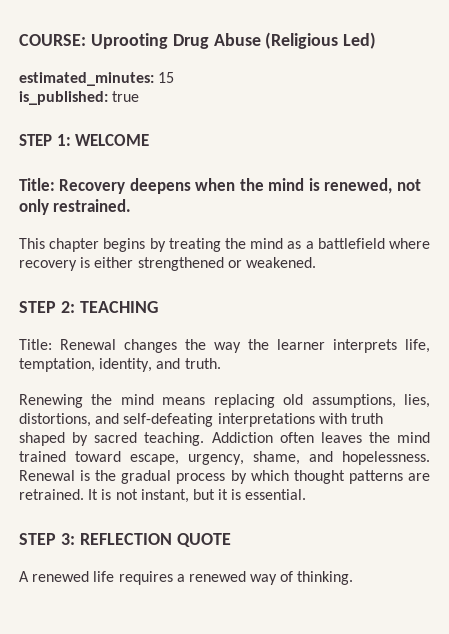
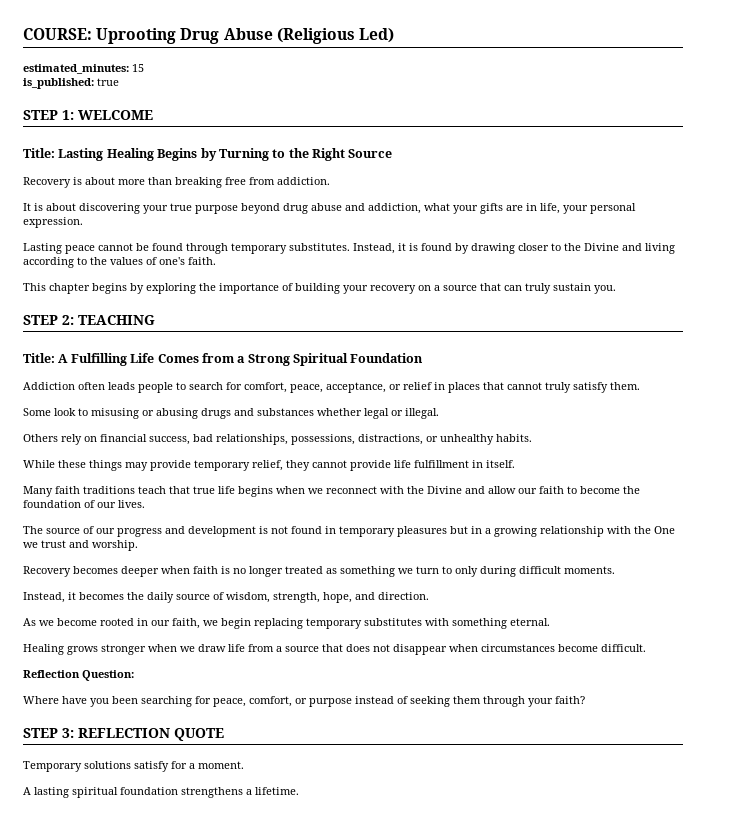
- Title: Recovery deepens when the mind is renewed, not only restrained.
- This chapter begins by treating the mind as a battlefield where recovery is either strengthened or weakened.
+ Title: Lasting Healing Begins by Turning to the Right Source
+ Recovery is about more than breaking free from addiction.
+ It is about discovering your true purpose beyond drug abuse and addiction, what your gifts are in life, your personal expression.
+ Lasting peace cannot be found through temporary substitutes. Instead, it is found by drawing closer to the Divine and living according to the values of one's faith.
+ This chapter begins by exploring the importance of building your recovery on a source that can truly sustain you.
  STEP 2: TEACHING
- Title: Renewal changes the way the learner interprets life, temptation, identity, and truth.
- Renewing the mind means replacing old assumptions, lies, distortions, and self-defeating interpretations with truth shaped by sacred teaching. Addiction often leaves the mind trained toward escape, urgency, shame, and hopelessness. Renewal is the gradual process by which thought patterns are retrained. It is not instant, but it is essential.
+ Title: A Fulfilling Life Comes from a Strong Spiritual Foundation
+ Addiction often leads people to search for comfort, peace, acceptance, or relief in places that cannot truly satisfy them.
+ Some look to misusing or abusing drugs and substances whether legal or illegal.
+ Others rely on financial success, bad relationships, possessions, distractions, or unhealthy habits.
+ While these things may provide temporary relief, they cannot provide life fulfillment in itself.
+ Many faith traditions teach that true life begins when we reconnect with the Divine and allow our faith to become the foundation of our lives.
+ The source of our progress and development is not found in temporary pleasures but in a growing relationship with the One we trust and worship.
+ Recovery becomes deeper when faith is no longer treated as something we turn to only during difficult moments.
+ Instead, it becomes the daily source of wisdom, strength, hope, and direction.
+ As we become rooted in our faith, we begin replacing temporary substitutes with something eternal.
+ Healing grows stronger when we draw life from a source that does not disappear when circumstances become difficult.
+ Reflection Question:
+ Where have you been searching for peace, comfort, or purpose instead of seeking them through your faith?
  STEP 3: REFLECTION QUOTE
- A renewed life requires a renewed way of thinking.
+ Temporary solutions satisfy for a moment.
+ A lasting spiritual foundation strengthens a lifetime.

